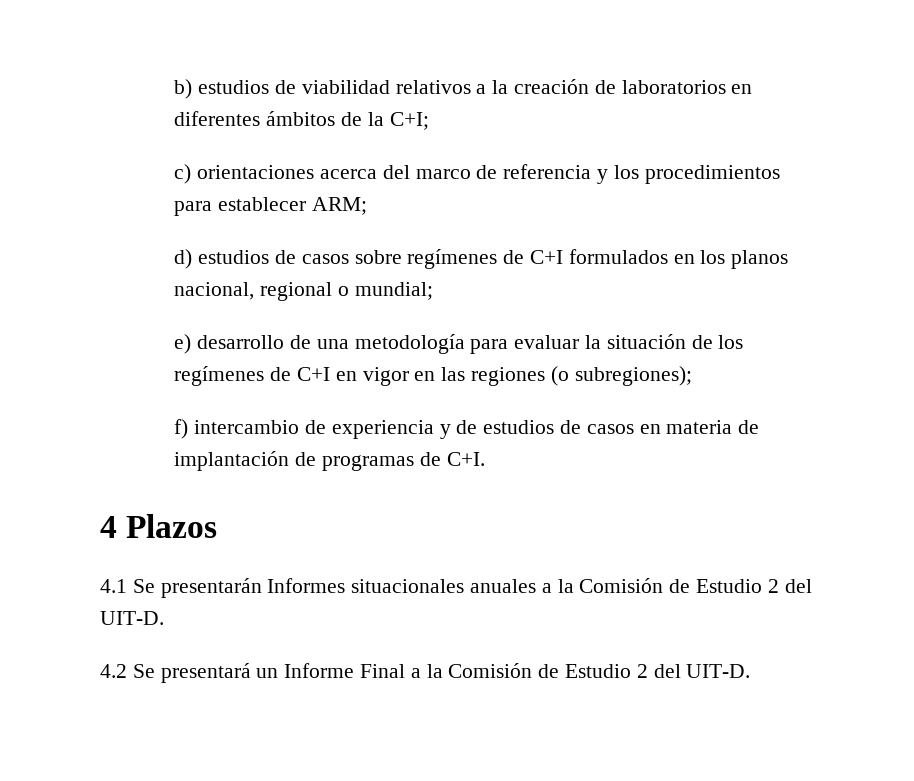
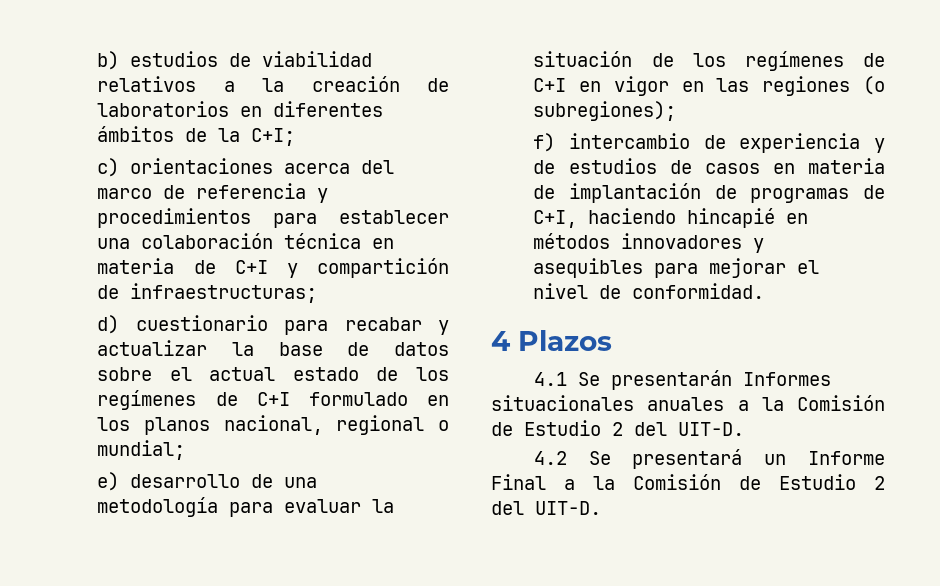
- c) orientaciones acerca del marco de referencia y los procedimientos para establecer ARM;
- d) estudios de casos sobre regímenes de C+I formulados en los planos nacional, regional o mundial;
+ c) orientaciones acerca del marco de referencia y procedimientos para establecer una colaboración técnica en materia de C+I y compartición de infraestructuras;
+ d) cuestionario para recabar y actualizar la base de datos sobre el actual estado de los regímenes de C+I formulado en los planos nacional, regional o mundial;
- f) intercambio de experiencia y de estudios de casos en materia de implantación de programas de C+I.
+ f) intercambio de experiencia y de estudios de casos en materia de implantación de programas de C+I, haciendo hincapié en métodos innovadores y asequibles para mejorar el nivel de conformidad.

